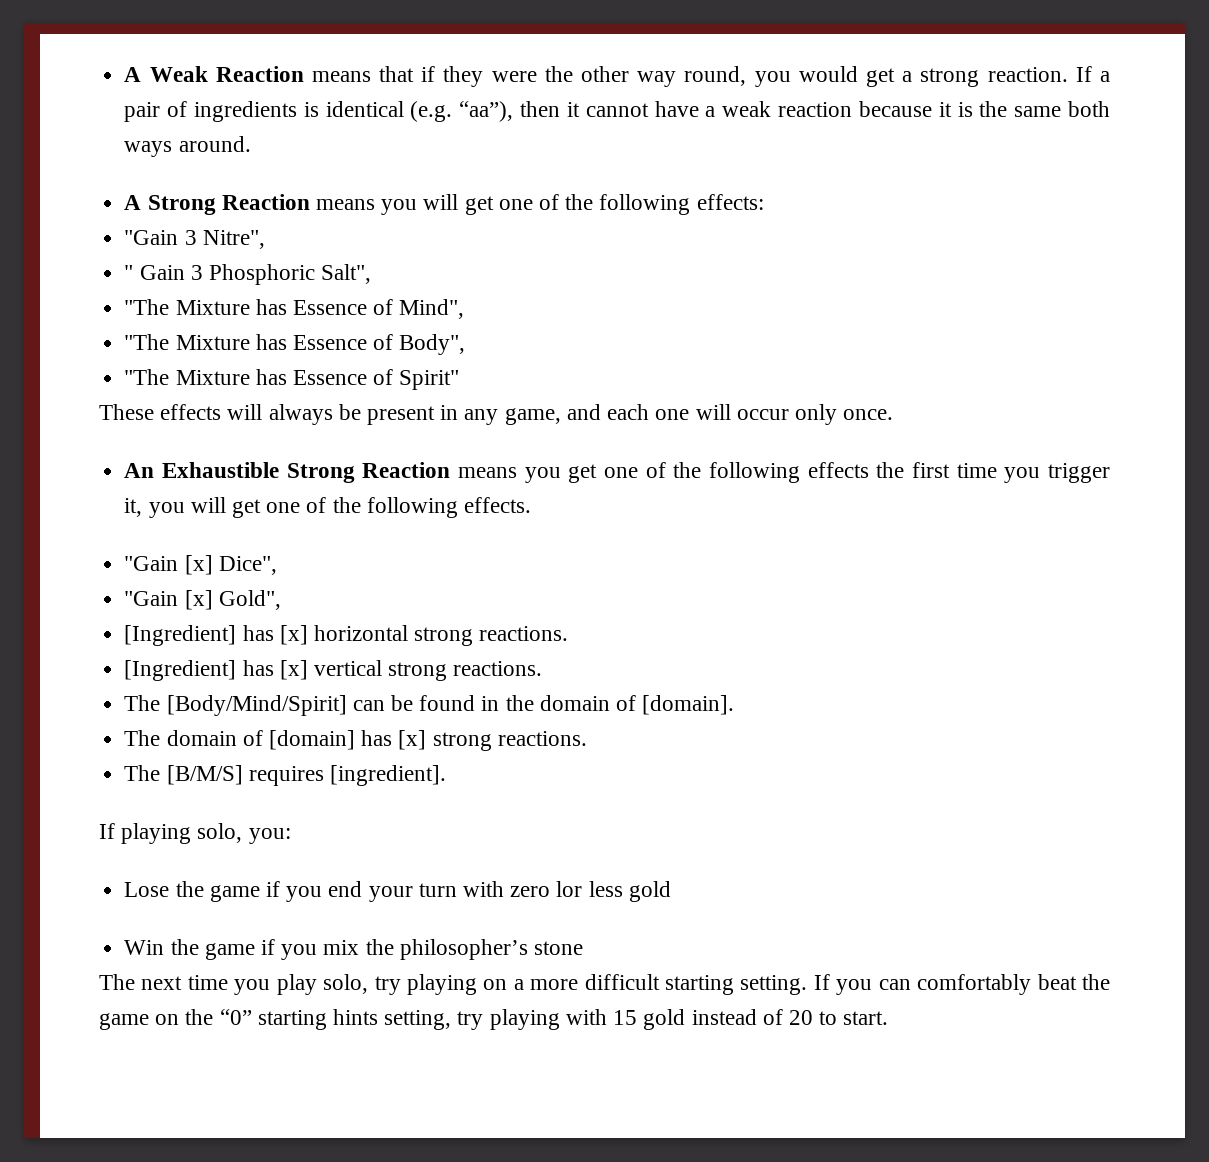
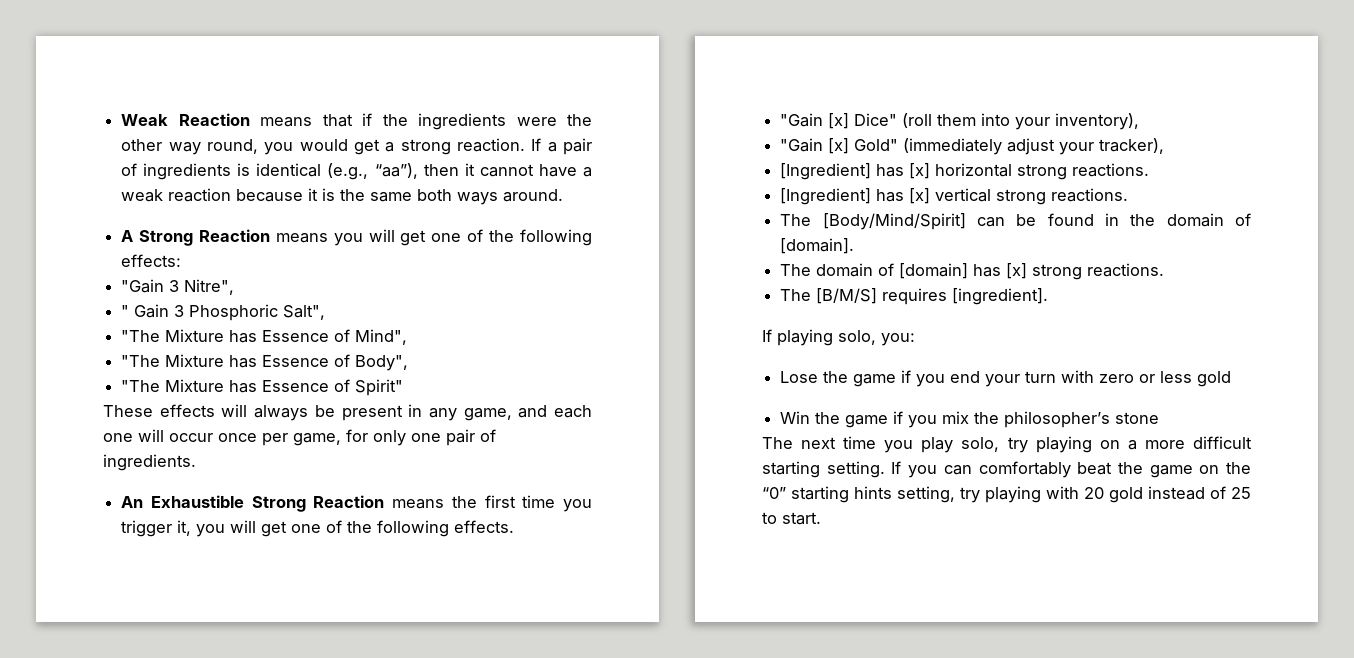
- A Weak Reaction means that if they were the other way round, you would get a strong reaction.
+ Weak Reaction means that if the ingredients were the other way round, you would get a strong reaction.
- If a pair of ingredients is identical (e.g. “aa”), then it cannot have a weak reaction because it is the same both ways around.
+ If a pair of ingredients is identical (e.g., “aa”), then it cannot have a weak reaction because it is the same both ways around.
- These effects will always be present in any game, and each one will occur only once.
+ These effects will always be present in any game, and each one will occur once per game, for only one pair of ingredients.
- An Exhaustible Strong Reaction means you get one of the following effects the first time you trigger it, you will get one of the following effects.
+ An Exhaustible Strong Reaction means the first time you trigger it, you will get one of the following effects.
- "Gain [x] Dice",
- "Gain [x] Gold",
+ "Gain [x] Dice" (roll them into your inventory),
+ "Gain [x] Gold" (immediately adjust your tracker),
- Lose the game if you end your turn with zero lor less gold
+ Lose the game if you end your turn with zero or less gold
- If you can comfortably beat the game on the “0” starting hints setting, try playing with 15 gold instead of 20 to start.
+ If you can comfortably beat the game on the “0” starting hints setting, try playing with 20 gold instead of 25 to start.

